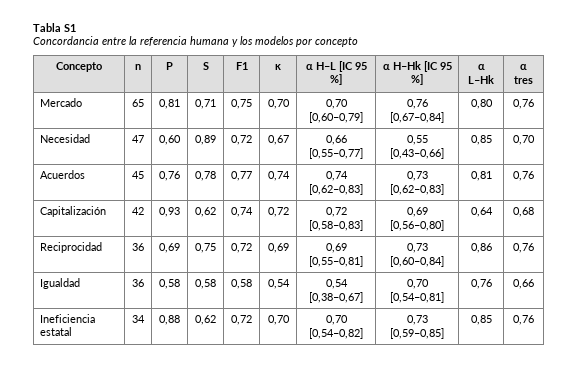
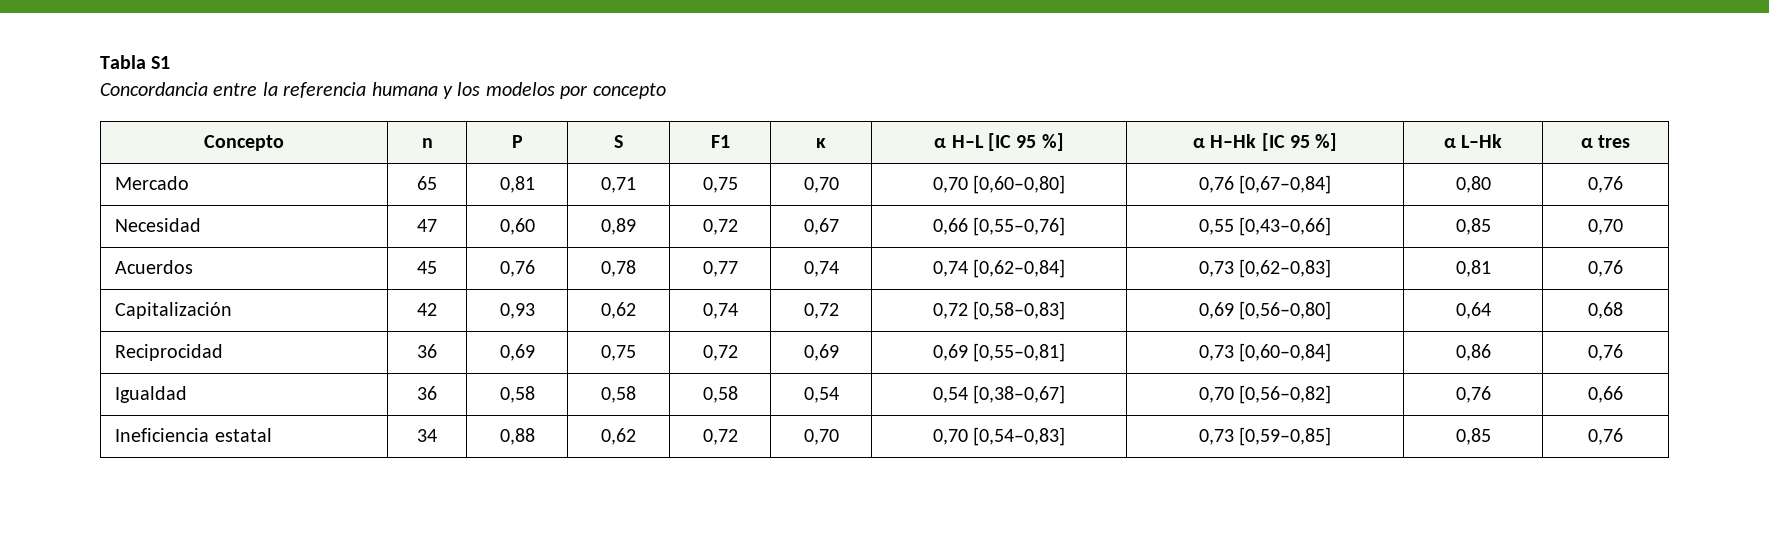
- Mercado | 65 | 0,81 | 0,71 | 0,75 | 0,70 | 0,70 [0,60–0,79] | 0,76 [0,67–0,84] | 0,80 | 0,76
+ Mercado | 65 | 0,81 | 0,71 | 0,75 | 0,70 | 0,70 [0,60–0,80] | 0,76 [0,67–0,84] | 0,80 | 0,76
- Necesidad | 47 | 0,60 | 0,89 | 0,72 | 0,67 | 0,66 [0,55–0,77] | 0,55 [0,43–0,66] | 0,85 | 0,70
+ Necesidad | 47 | 0,60 | 0,89 | 0,72 | 0,67 | 0,66 [0,55–0,76] | 0,55 [0,43–0,66] | 0,85 | 0,70
- Acuerdos | 45 | 0,76 | 0,78 | 0,77 | 0,74 | 0,74 [0,62–0,83] | 0,73 [0,62–0,83] | 0,81 | 0,76
+ Acuerdos | 45 | 0,76 | 0,78 | 0,77 | 0,74 | 0,74 [0,62–0,84] | 0,73 [0,62–0,83] | 0,81 | 0,76
- Igualdad | 36 | 0,58 | 0,58 | 0,58 | 0,54 | 0,54 [0,38–0,67] | 0,70 [0,54–0,81] | 0,76 | 0,66
+ Igualdad | 36 | 0,58 | 0,58 | 0,58 | 0,54 | 0,54 [0,38–0,67] | 0,70 [0,56–0,82] | 0,76 | 0,66
- Ineficiencia estatal | 34 | 0,88 | 0,62 | 0,72 | 0,70 | 0,70 [0,54–0,82] | 0,73 [0,59–0,85] | 0,85 | 0,76
+ Ineficiencia estatal | 34 | 0,88 | 0,62 | 0,72 | 0,70 | 0,70 [0,54–0,83] | 0,73 [0,59–0,85] | 0,85 | 0,76

